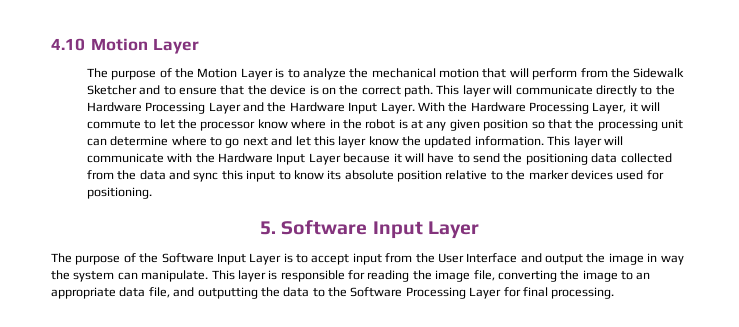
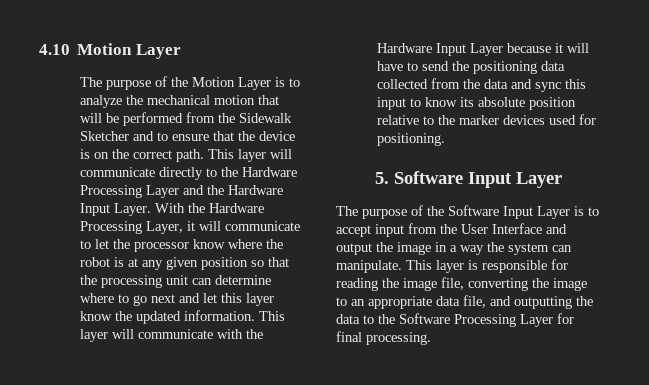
- The purpose of the Motion Layer is to analyze the mechanical motion that will perform from the Sidewalk Sketcher and to ensure that the device is on the correct path.
+ The purpose of the Motion Layer is to analyze the mechanical motion that will be performed from the Sidewalk Sketcher and to ensure that the device is on the correct path.
- With the Hardware Processing Layer, it will commute to let the processor know where in the robot is at any given position so that the processing unit can determine where to go next and let this layer know the updated information.
+ With the Hardware Processing Layer, it will communicate to let the processor know where the robot is at any given position so that the processing unit can determine where to go next and let this layer know the updated information.
- The purpose of the Software Input Layer is to accept input from the User Interface and output the image in way the system can manipulate.
+ The purpose of the Software Input Layer is to accept input from the User Interface and output the image in a way the system can manipulate.

